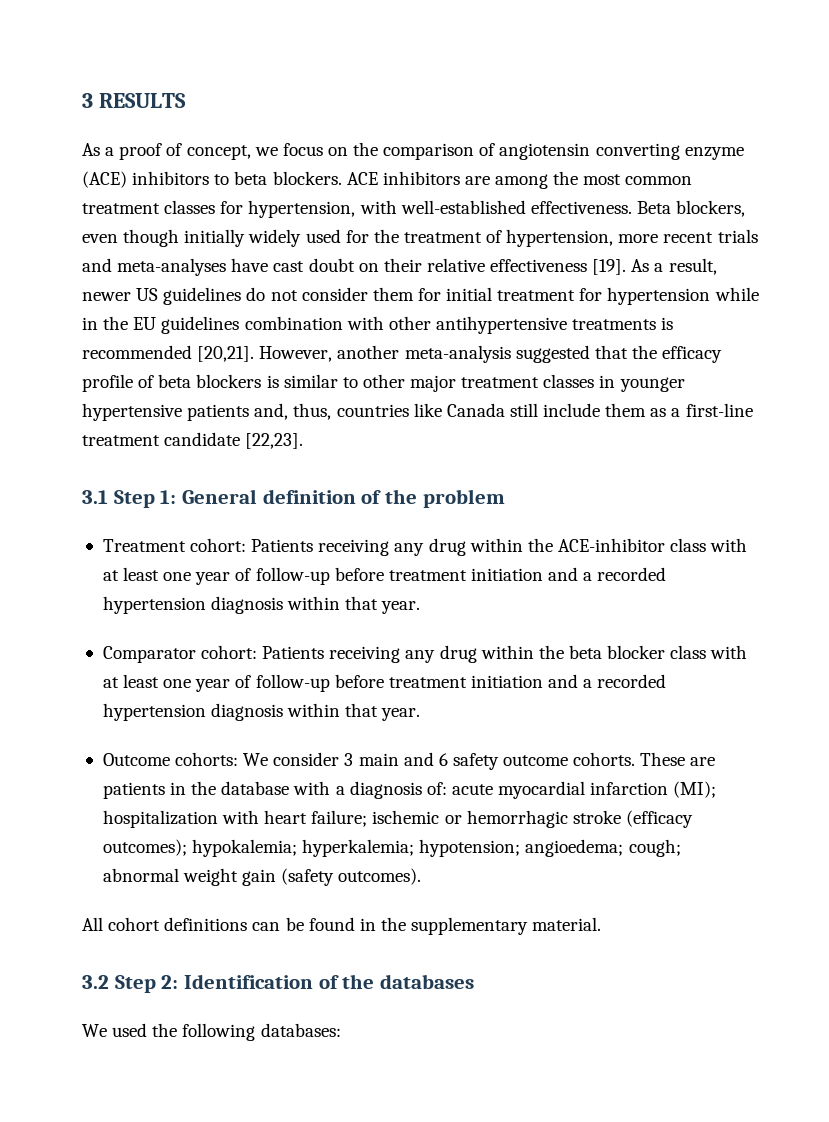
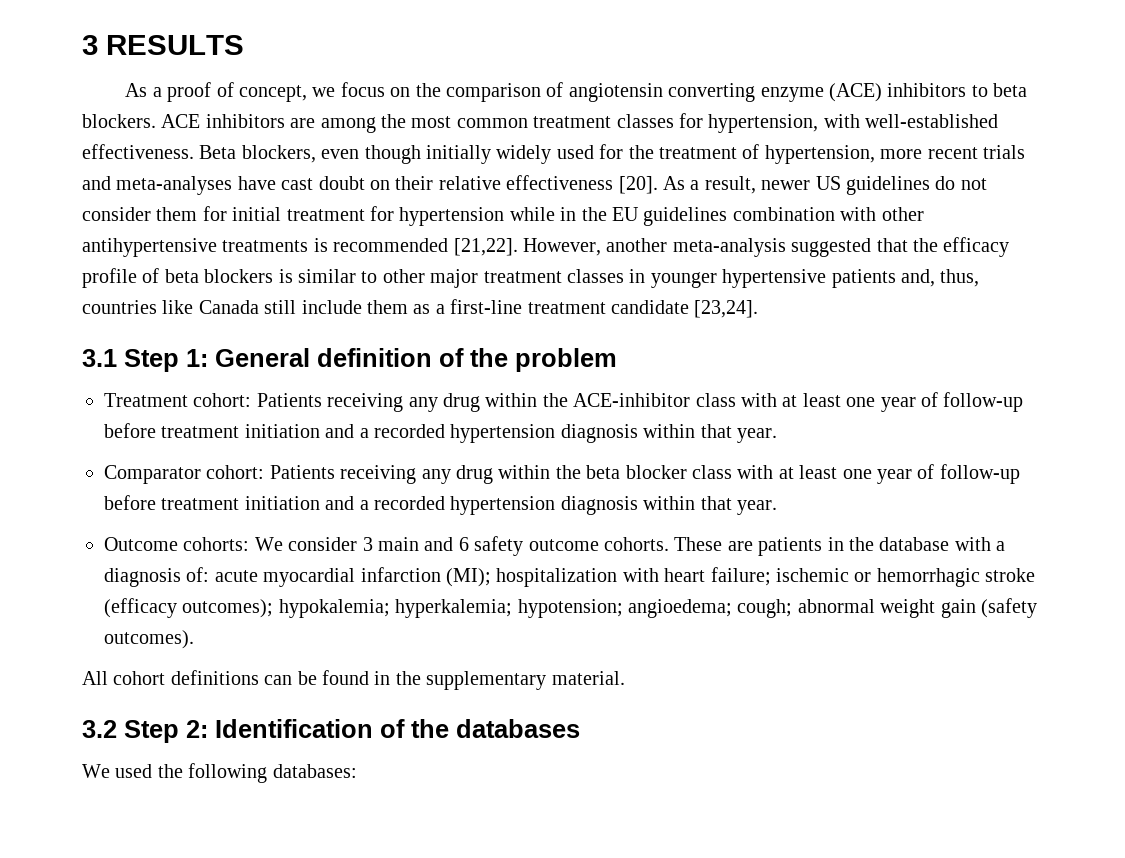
- Beta blockers, even though initially widely used for the treatment of hypertension, more recent trials and meta-analyses have cast doubt on their relative effectiveness [19].
+ Beta blockers, even though initially widely used for the treatment of hypertension, more recent trials and meta-analyses have cast doubt on their relative effectiveness [20].
- As a result, newer US guidelines do not consider them for initial treatment for hypertension while in the EU guidelines combination with other antihypertensive treatments is recommended [20,21].
+ As a result, newer US guidelines do not consider them for initial treatment for hypertension while in the EU guidelines combination with other antihypertensive treatments is recommended [21,22].
- However, another meta-analysis suggested that the efficacy profile of beta blockers is similar to other major treatment classes in younger hypertensive patients and, thus, countries like Canada still include them as a first-line treatment candidate [22,23].
+ However, another meta-analysis suggested that the efficacy profile of beta blockers is similar to other major treatment classes in younger hypertensive patients and, thus, countries like Canada still include them as a first-line treatment candidate [23,24].

